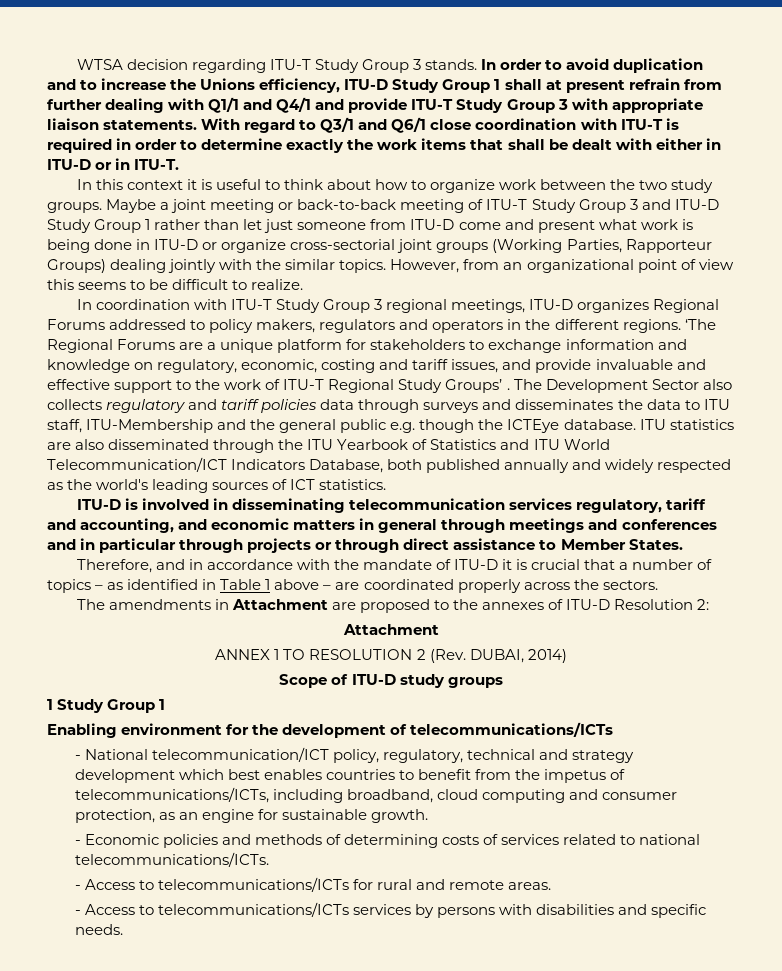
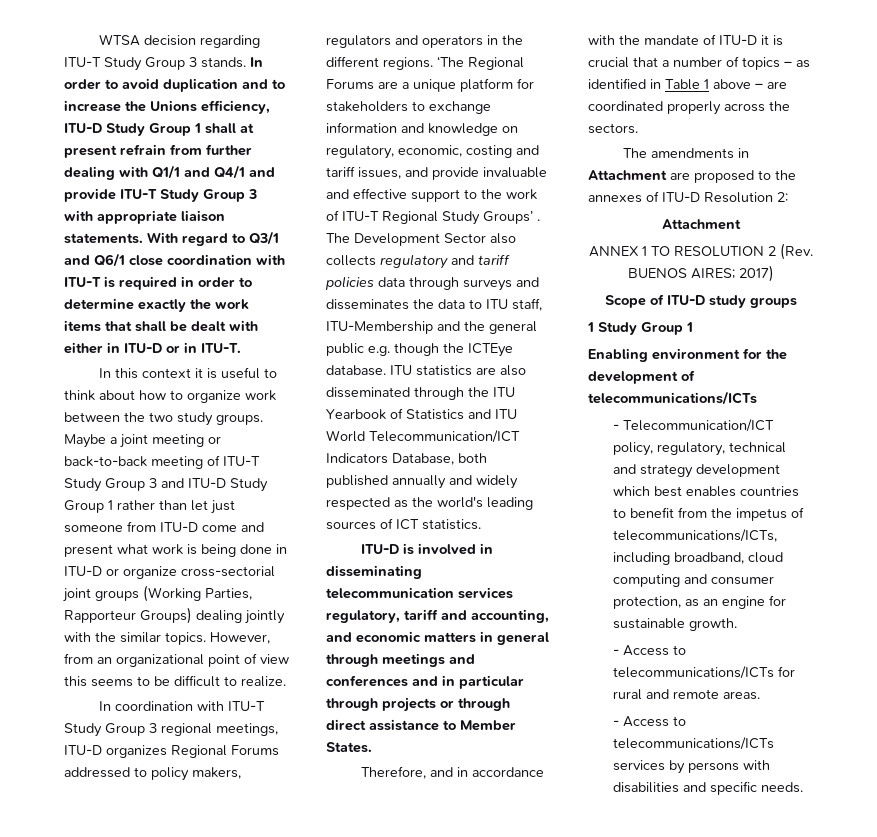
- ANNEX 1 TO RESOLUTION 2 (Rev. DUBAI, 2014)
+ ANNEX 1 TO RESOLUTION 2 (Rev. BUENOS AIRES; 2017)
- - National telecommunication/ICT policy, regulatory, technical and strategy development which best enables countries to benefit from the impetus of telecommunications/ICTs, including broadband, cloud computing and consumer protection, as an engine for sustainable growth.
+ - Telecommunication/ICT policy, regulatory, technical and strategy development which best enables countries to benefit from the impetus of telecommunications/ICTs, including broadband, cloud computing and consumer protection, as an engine for sustainable growth.
- - Economic policies and methods of determining costs of services related to national telecommunications/ICTs.

